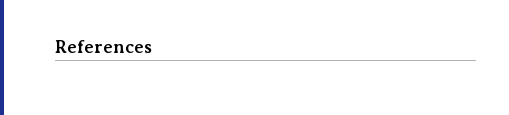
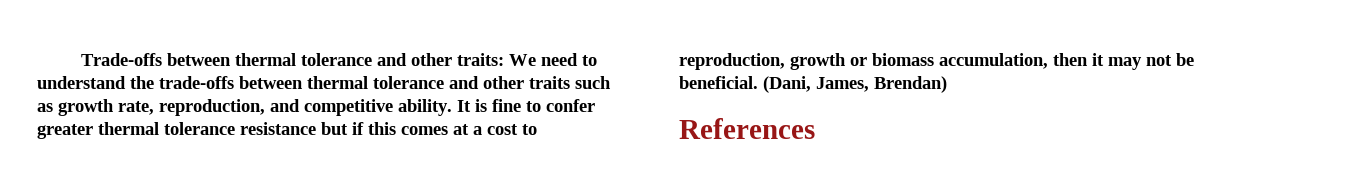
+ Trade-offs between thermal tolerance and other traits: We need to understand the trade-offs between thermal tolerance and other traits such as growth rate, reproduction, and competitive ability. It is fine to confer greater thermal tolerance resistance but if this comes at a cost to reproduction, growth or biomass accumulation, then it may not be beneficial. (Dani, James, Brendan)

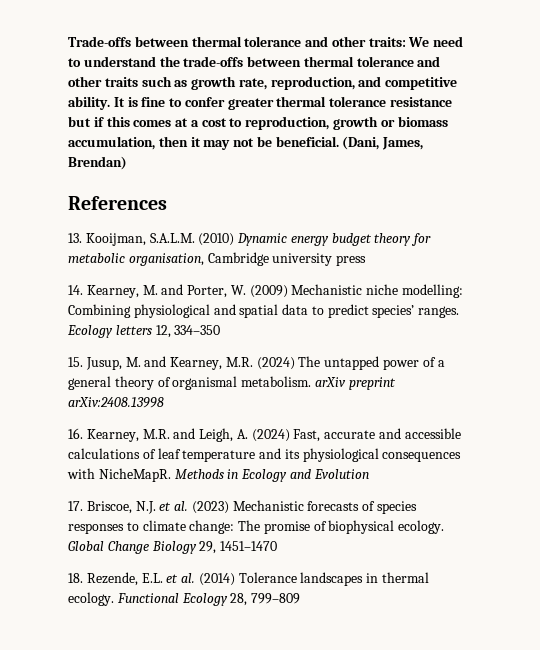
+ 13. Kooijman, S.A.L.M. (2010) Dynamic energy budget theory for metabolic organisation, Cambridge university press
+ 14. Kearney, M. and Porter, W. (2009) Mechanistic niche modelling: Combining physiological and spatial data to predict species’ ranges. Ecology letters 12, 334–350
+ 15. Jusup, M. and Kearney, M.R. (2024) The untapped power of a general theory of organismal metabolism. arXiv preprint arXiv:2408.13998
+ 16. Kearney, M.R. and Leigh, A. (2024) Fast, accurate and accessible calculations of leaf temperature and its physiological consequences with NicheMapR. Methods in Ecology and Evolution
+ 17. Briscoe, N.J. et al. (2023) Mechanistic forecasts of species responses to climate change: The promise of biophysical ecology. Global Change Biology 29, 1451–1470
+ 18. Rezende, E.L. et al. (2014) Tolerance landscapes in thermal ecology. Functional Ecology 28, 799–809

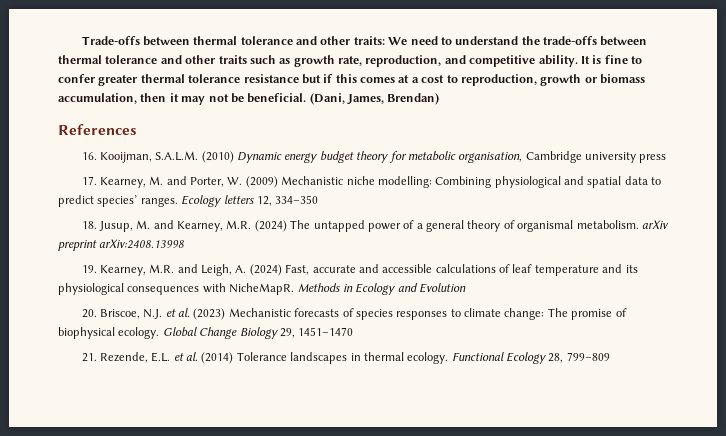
- 13. Kooijman, S.A.L.M. (2010) Dynamic energy budget theory for metabolic organisation, Cambridge university press
+ 16. Kooijman, S.A.L.M. (2010) Dynamic energy budget theory for metabolic organisation, Cambridge university press
- 14. Kearney, M. and Porter, W. (2009) Mechanistic niche modelling: Combining physiological and spatial data to predict species’ ranges.
+ 17. Kearney, M. and Porter, W. (2009) Mechanistic niche modelling: Combining physiological and spatial data to predict species’ ranges.
- 15. Jusup, M. and Kearney, M.R. (2024) The untapped power of a general theory of organismal metabolism. arXiv preprint arXiv:2408.13998
+ 18. Jusup, M. and Kearney, M.R. (2024) The untapped power of a general theory of organismal metabolism. arXiv preprint arXiv:2408.13998
- 16. Kearney, M.R. and Leigh, A. (2024) Fast, accurate and accessible calculations of leaf temperature and its physiological consequences with NicheMapR.
+ 19. Kearney, M.R. and Leigh, A. (2024) Fast, accurate and accessible calculations of leaf temperature and its physiological consequences with NicheMapR.
- 17. Briscoe, N.J. et al. (2023) Mechanistic forecasts of species responses to climate change: The promise of biophysical ecology.
+ 20. Briscoe, N.J. et al. (2023) Mechanistic forecasts of species responses to climate change: The promise of biophysical ecology.
- 18. Rezende, E.L. et al. (2014) Tolerance landscapes in thermal ecology.
+ 21. Rezende, E.L. et al. (2014) Tolerance landscapes in thermal ecology.

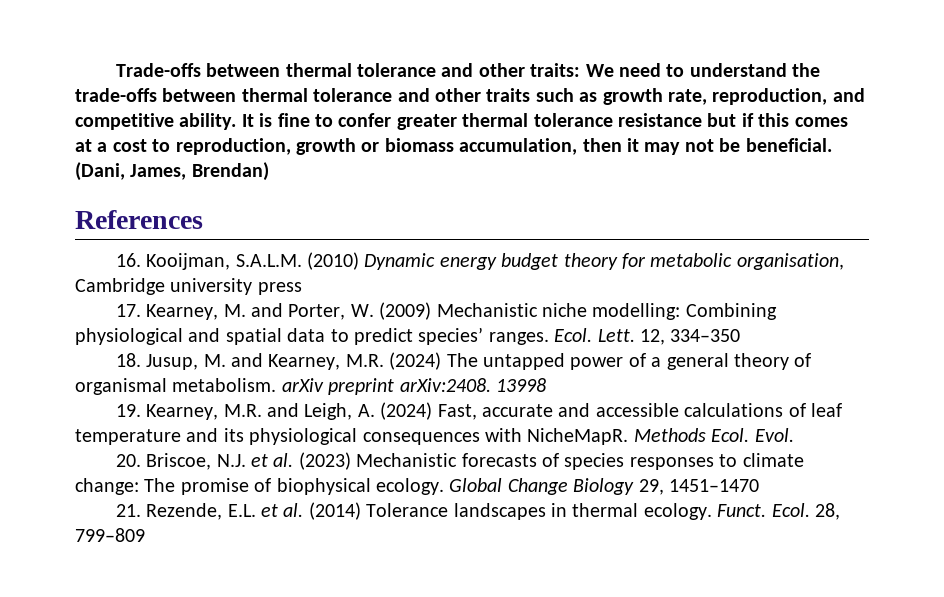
- Ecology letters 12, 334–350
+ Ecol. Lett. 12, 334–350
- 18. Jusup, M. and Kearney, M.R. (2024) The untapped power of a general theory of organismal metabolism. arXiv preprint arXiv:2408.13998
+ 18. Jusup, M. and Kearney, M.R. (2024) The untapped power of a general theory of organismal metabolism. arXiv preprint arXiv:2408. 13998
- Methods in Ecology and Evolution
+ Methods Ecol. Evol.
- Functional Ecology 28, 799–809
+ Funct. Ecol. 28, 799–809

